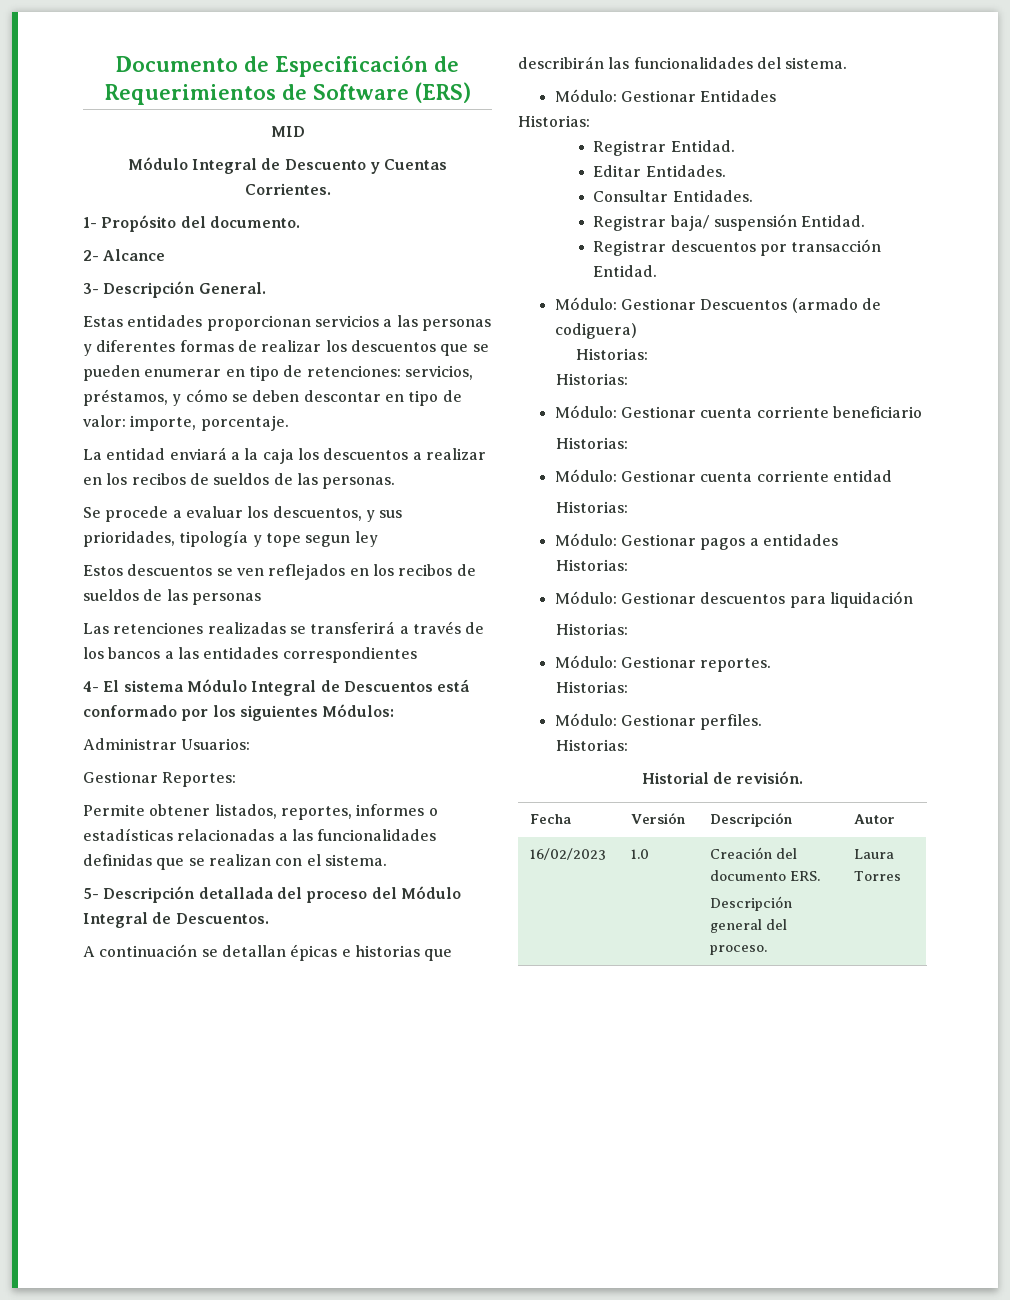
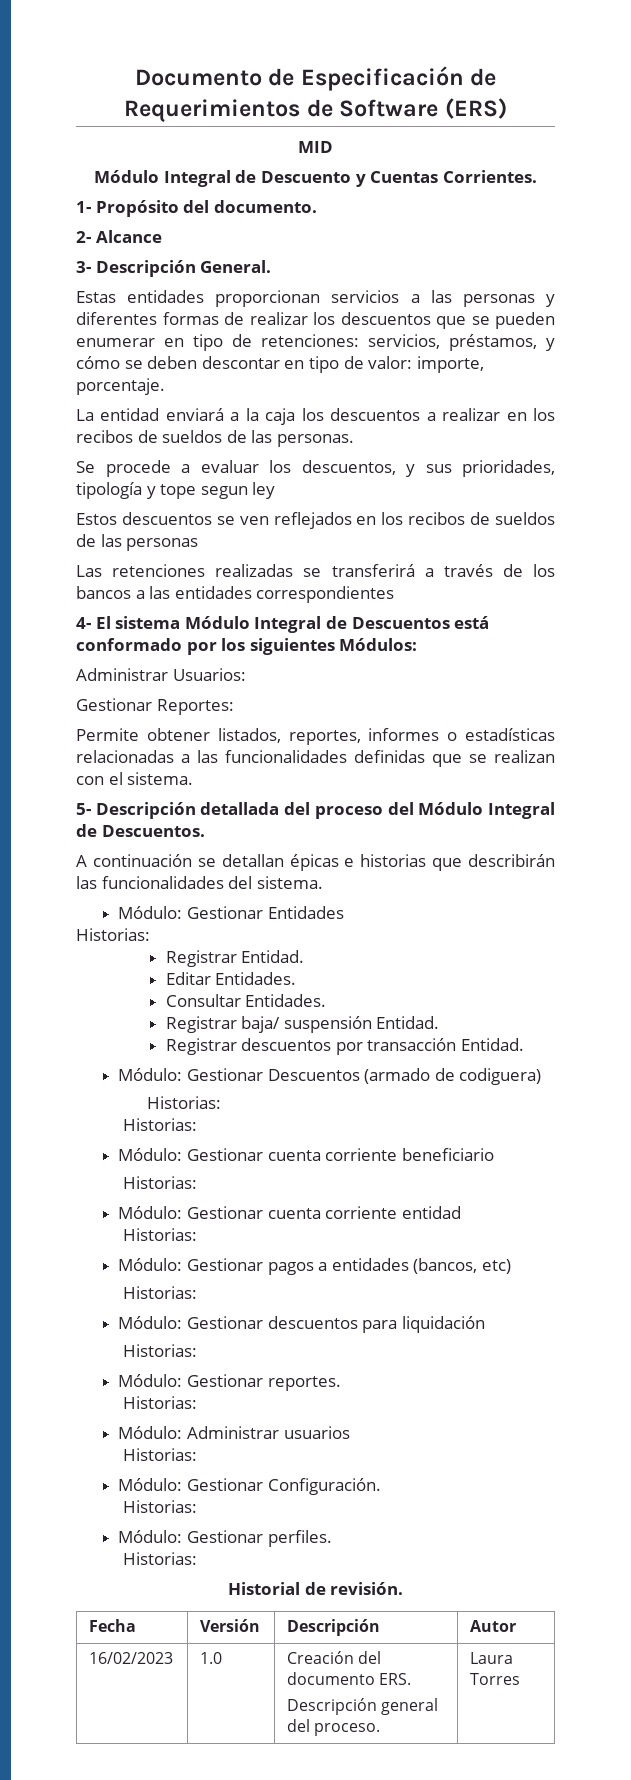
- Módulo: Gestionar pagos a entidades
+ Módulo: Gestionar pagos a entidades (bancos, etc)
+ Módulo: Administrar usuarios
+ Historias:
+ Módulo: Gestionar Configuración.
+ Historias:

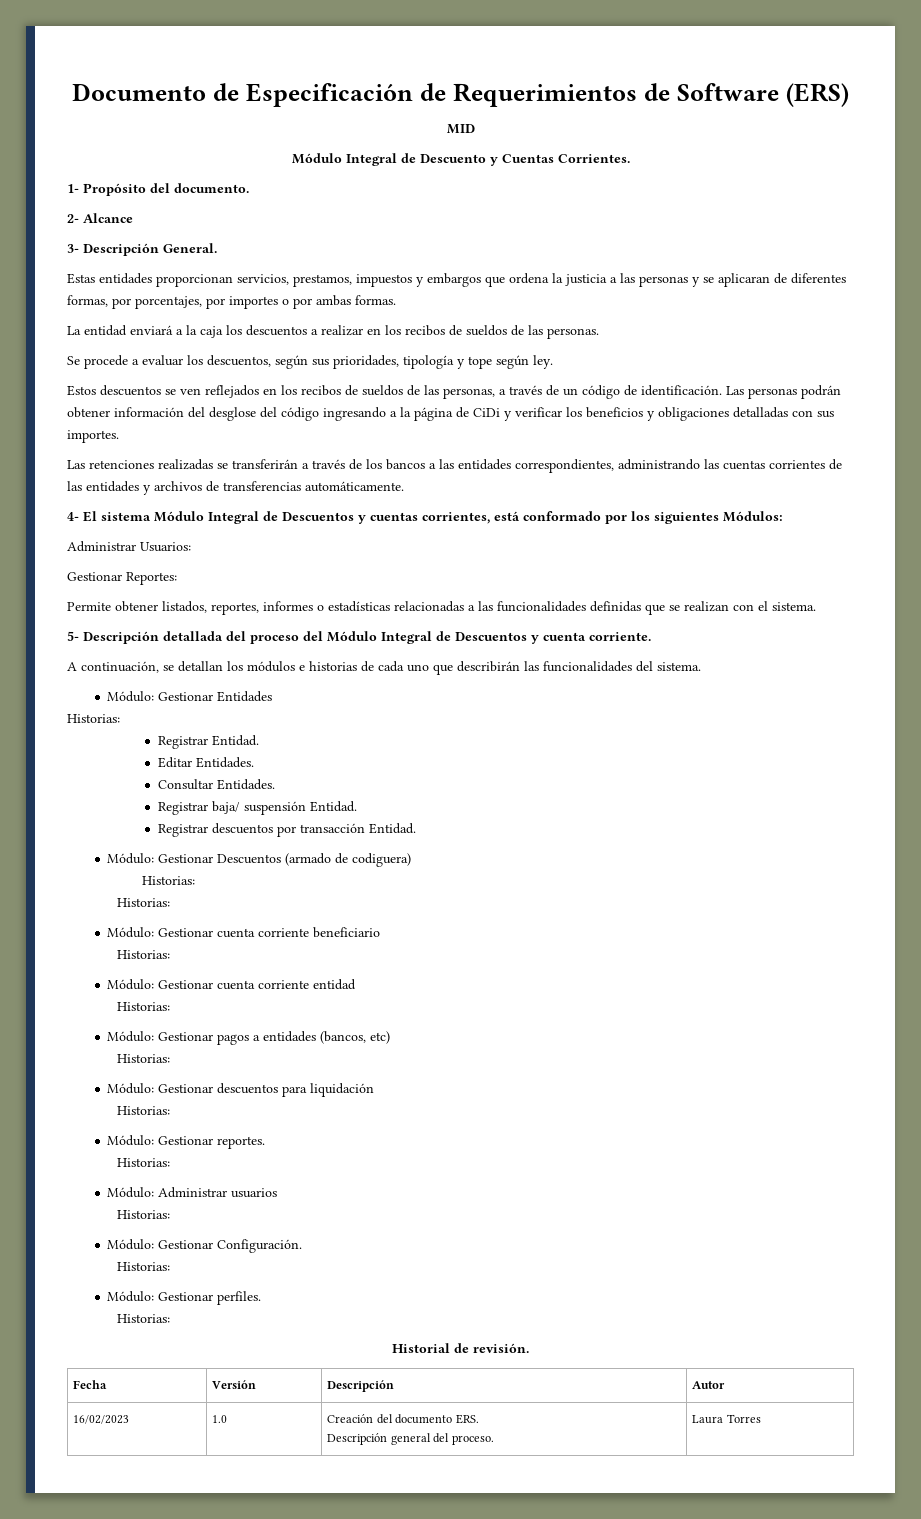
- Estas entidades proporcionan servicios a las personas y diferentes formas de realizar los descuentos que se pueden enumerar en tipo de retenciones: servicios, préstamos, y cómo se deben descontar en tipo de valor: importe, porcentaje.
+ Estas entidades proporcionan servicios, prestamos, impuestos y embargos que ordena la justicia a las personas y se aplicaran de diferentes formas, por porcentajes, por importes o por ambas formas.
- Se procede a evaluar los descuentos, y sus prioridades, tipología y tope segun ley
+ Se procede a evaluar los descuentos, según sus prioridades, tipología y tope según ley.
- Estos descuentos se ven reflejados en los recibos de sueldos de las personas
+ Estos descuentos se ven reflejados en los recibos de sueldos de las personas, a través de un código de identificación. Las personas podrán obtener información del desglose del código ingresando a la página de CiDi y verificar los beneficios y obligaciones detalladas con sus importes.
- Las retenciones realizadas se transferirá a través de los bancos a las entidades correspondientes
+ Las retenciones realizadas se transferirán a través de los bancos a las entidades correspondientes, administrando las cuentas corrientes de las entidades y archivos de transferencias automáticamente.
- 4- El sistema Módulo Integral de Descuentos está conformado por los siguientes Módulos:
+ 4- El sistema Módulo Integral de Descuentos y cuentas corrientes, está conformado por los siguientes Módulos:
- 5- Descripción detallada del proceso del Módulo Integral de Descuentos.
+ 5- Descripción detallada del proceso del Módulo Integral de Descuentos y cuenta corriente.
- A continuación se detallan épicas e historias que describirán las funcionalidades del sistema.
+ A continuación, se detallan los módulos e historias de cada uno que describirán las funcionalidades del sistema.

